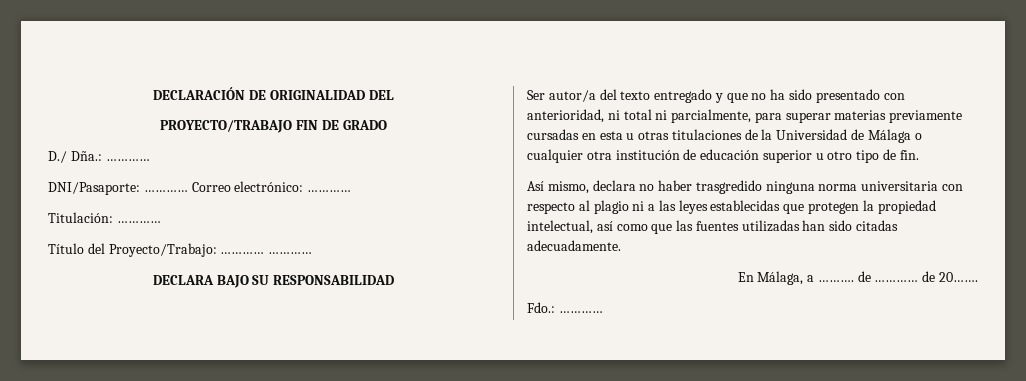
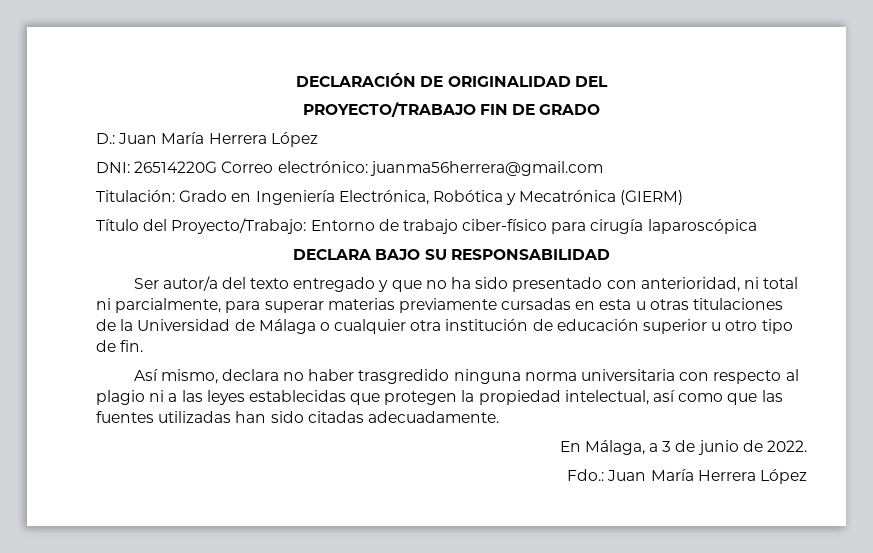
- D./ Dña.: …………
- DNI/Pasaporte: ………… Correo electrónico: …………
+ D.: Juan María Herrera López
+ DNI: 26514220G Correo electrónico: juanma56herrera@gmail.com
- Titulación: …………
- Título del Proyecto/Trabajo: ………… …………
+ Titulación: Grado en Ingeniería Electrónica, Robótica y Mecatrónica (GIERM)
+ Título del Proyecto/Trabajo: Entorno de trabajo ciber-físico para cirugía laparoscópica
- En Málaga, a ………. de ………… de 20…….
- Fdo.: …………
+ En Málaga, a 3 de junio de 2022.
+ Fdo.: Juan María Herrera López

